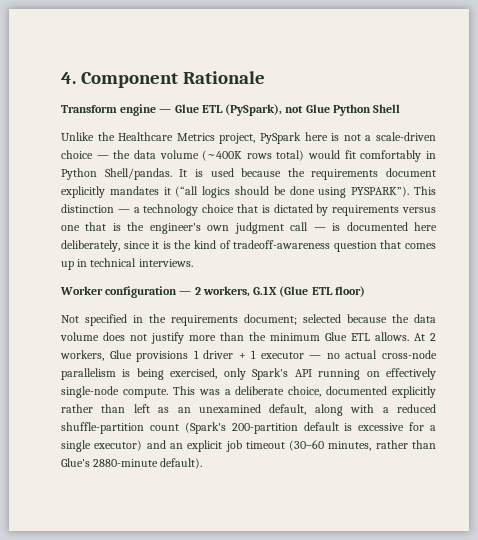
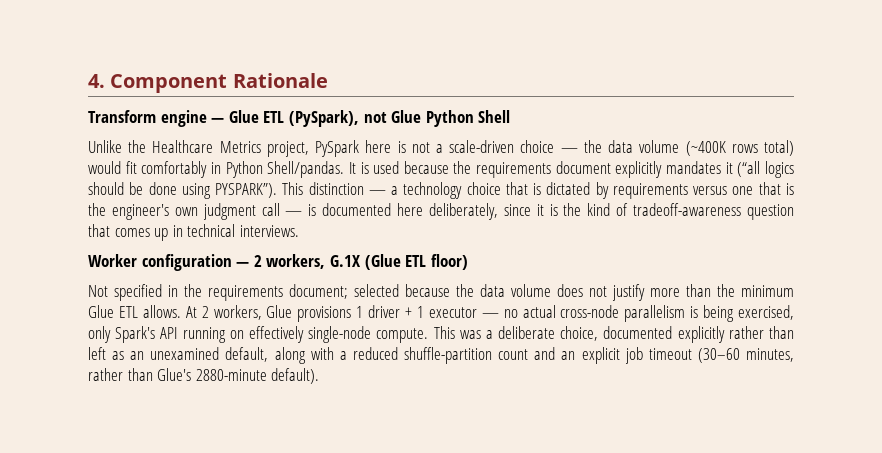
- This was a deliberate choice, documented explicitly rather than left as an unexamined default, along with a reduced shuffle-partition count (Spark's 200-partition default is excessive for a single executor) and an explicit job timeout (30–60 minutes, rather than Glue's 2880-minute default).
+ This was a deliberate choice, documented explicitly rather than left as an unexamined default, along with a reduced shuffle-partition count and an explicit job timeout (30–60 minutes, rather than Glue's 2880-minute default).

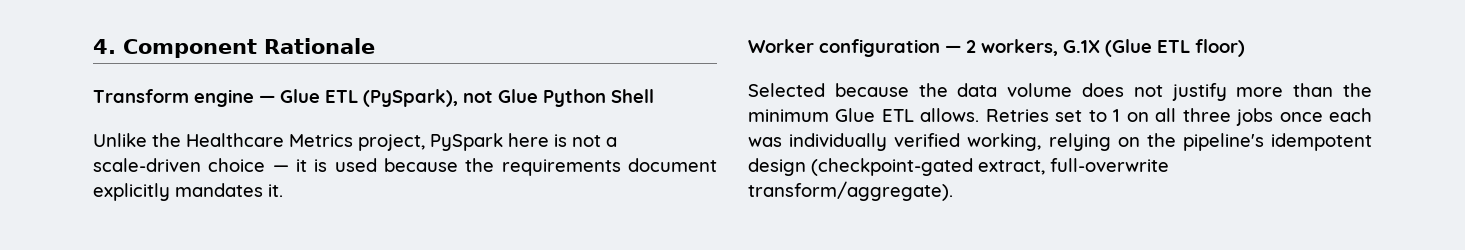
- Unlike the Healthcare Metrics project, PySpark here is not a scale-driven choice — the data volume (~400K rows total) would fit comfortably in Python Shell/pandas. It is used because the requirements document explicitly mandates it (“all logics should be done using PYSPARK”). This distinction — a technology choice that is dictated by requirements versus one that is the engineer's own judgment call — is documented here deliberately, since it is the kind of tradeoff-awareness question that comes up in technical interviews.
+ Unlike the Healthcare Metrics project, PySpark here is not a scale-driven choice — it is used because the requirements document explicitly mandates it.
- Not specified in the requirements document; selected because the data volume does not justify more than the minimum Glue ETL allows.
+ Selected because the data volume does not justify more than the minimum Glue ETL allows.
- At 2 workers, Glue provisions 1 driver + 1 executor — no actual cross-node parallelism is being exercised, only Spark's API running on effectively single-node compute. This was a deliberate choice, documented explicitly rather than left as an unexamined default, along with a reduced shuffle-partition count and an explicit job timeout (30–60 minutes, rather than Glue's 2880-minute default).
+ Retries set to 1 on all three jobs once each was individually verified working, relying on the pipeline's idempotent design (checkpoint-gated extract, full-overwrite transform/aggregate).

